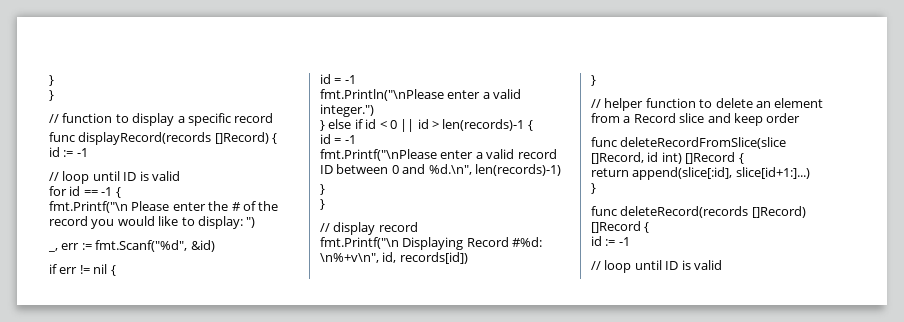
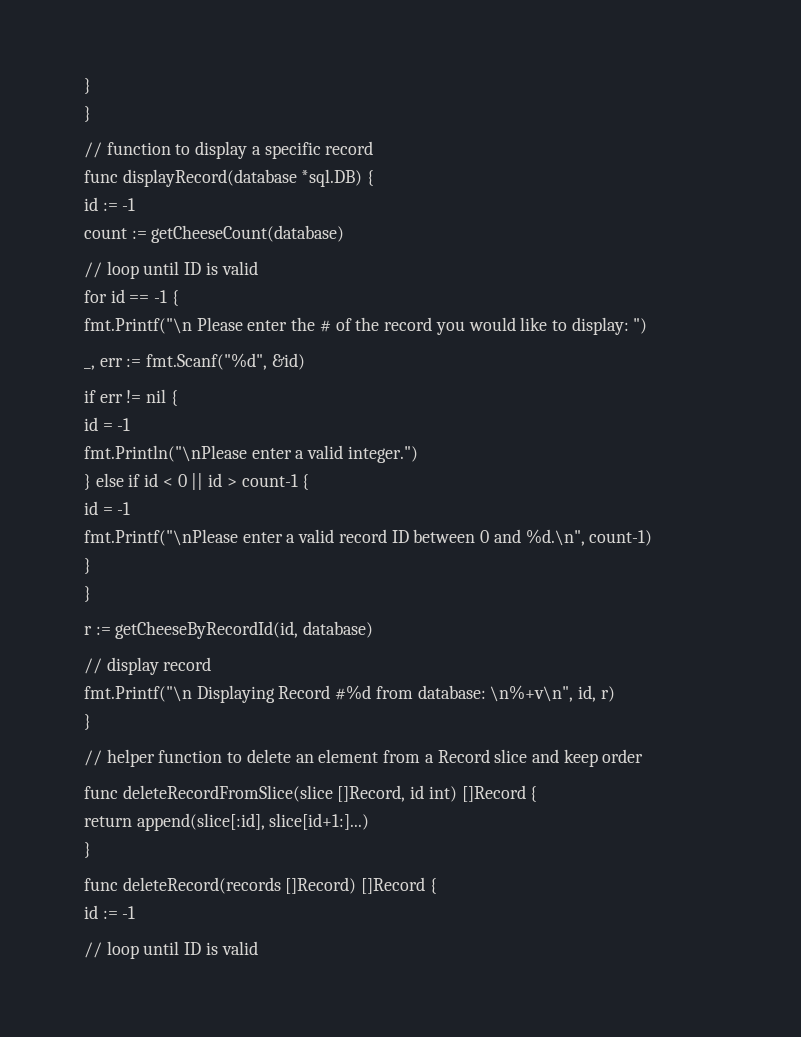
- func displayRecord(records []Record) {
+ func displayRecord(database *sql.DB) {
  id := -1
+ count := getCheeseCount(database)
- } else if id < 0 || id > len(records)-1 {
+ } else if id < 0 || id > count-1 {
- fmt.Printf("\nPlease enter a valid record ID between 0 and %d.\n", len(records)-1)
+ fmt.Printf("\nPlease enter a valid record ID between 0 and %d.\n", count-1)
  }
  }
+ r := getCheeseByRecordId(id, database)
- fmt.Printf("\n Displaying Record #%d: \n%+v\n", id, records[id])
+ fmt.Printf("\n Displaying Record #%d from database: \n%+v\n", id, r)

